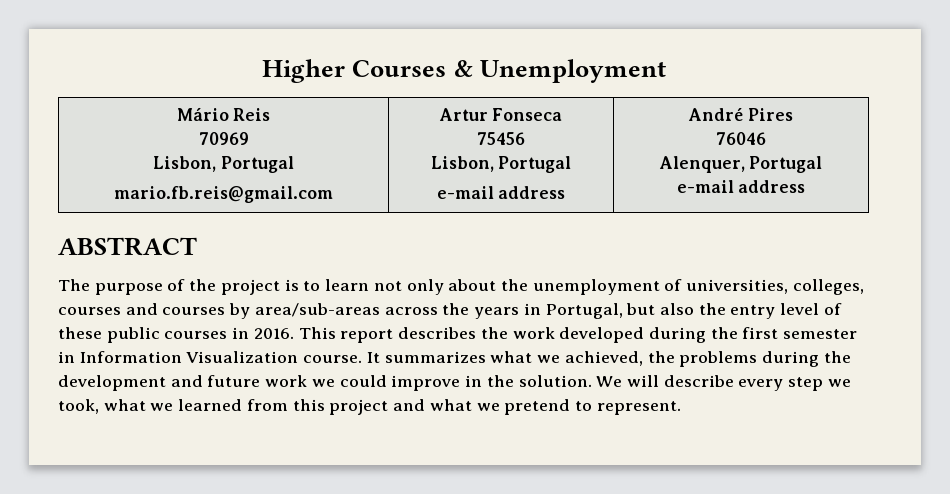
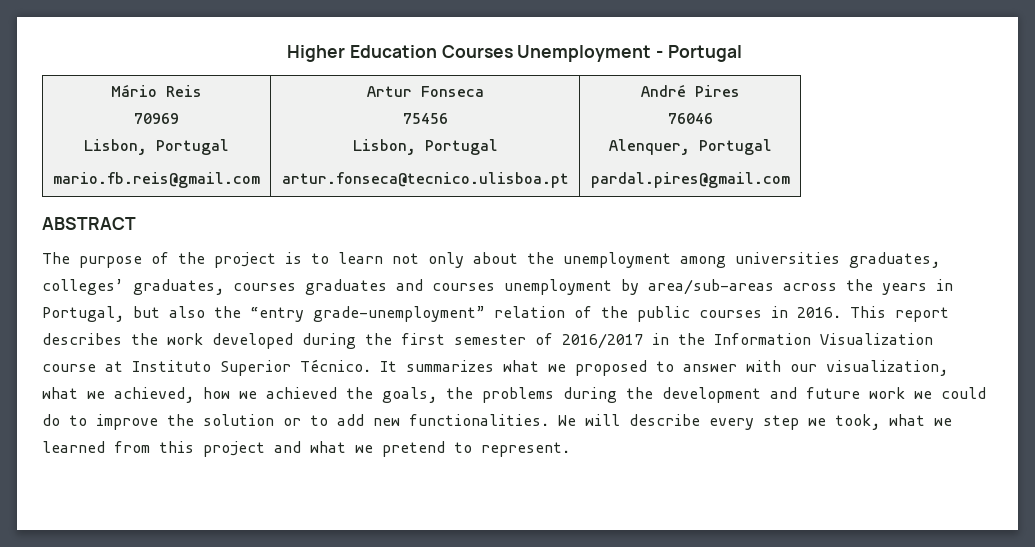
- Higher Courses & Unemployment
+ Higher Education Courses Unemployment - Portugal
  Mário Reis
  70969
  Lisbon, Portugal
  mario.fb.reis@gmail.com | Artur Fonseca
  75456
  Lisbon, Portugal
- e-mail address | André Pires
+ artur.fonseca@tecnico.ulisboa.pt | André Pires
  76046
  Alenquer, Portugal
- e-mail address
+ pardal.pires@gmail.com
- The purpose of the project is to learn not only about the unemployment of universities, colleges, courses and courses by area/sub-areas across the years in Portugal, but also the entry level of these public courses in 2016.
+ The purpose of the project is to learn not only about the unemployment among universities graduates, colleges’ graduates, courses graduates and courses unemployment by area/sub-areas across the years in Portugal, but also the “entry grade-unemployment” relation of the public courses in 2016.
- This report describes the work developed during the first semester in Information Visualization course. It summarizes what we achieved, the problems during the development and future work we could improve in the solution.
+ This report describes the work developed during the first semester of 2016/2017 in the Information Visualization course at Instituto Superior Técnico. It summarizes what we proposed to answer with our visualization, what we achieved, how we achieved the goals, the problems during the development and future work we could do to improve the solution or to add new functionalities.

